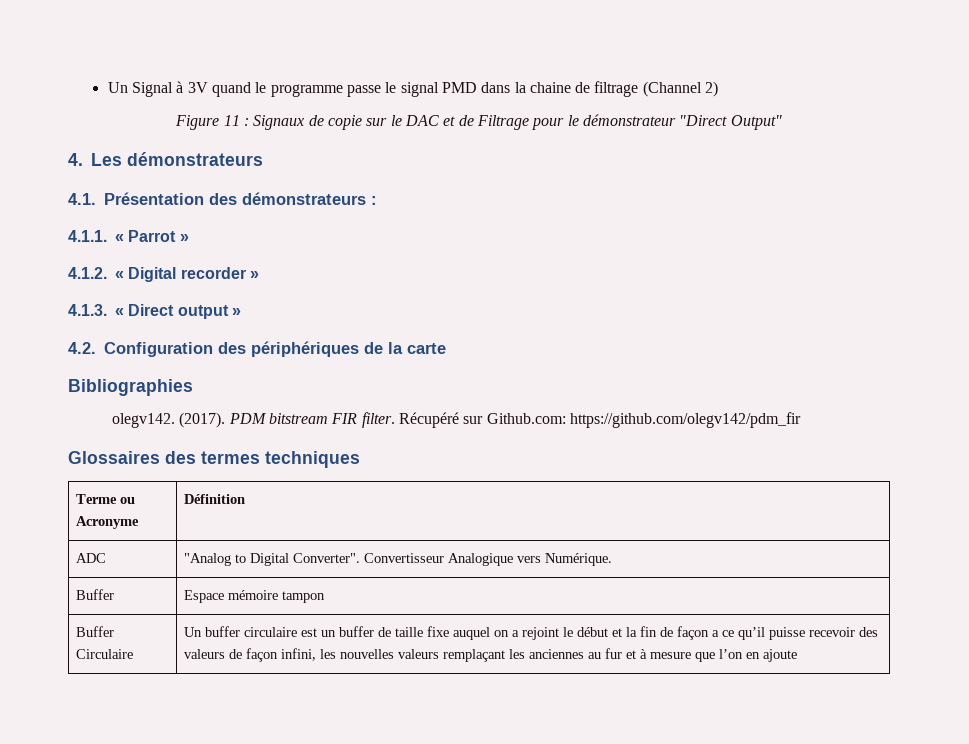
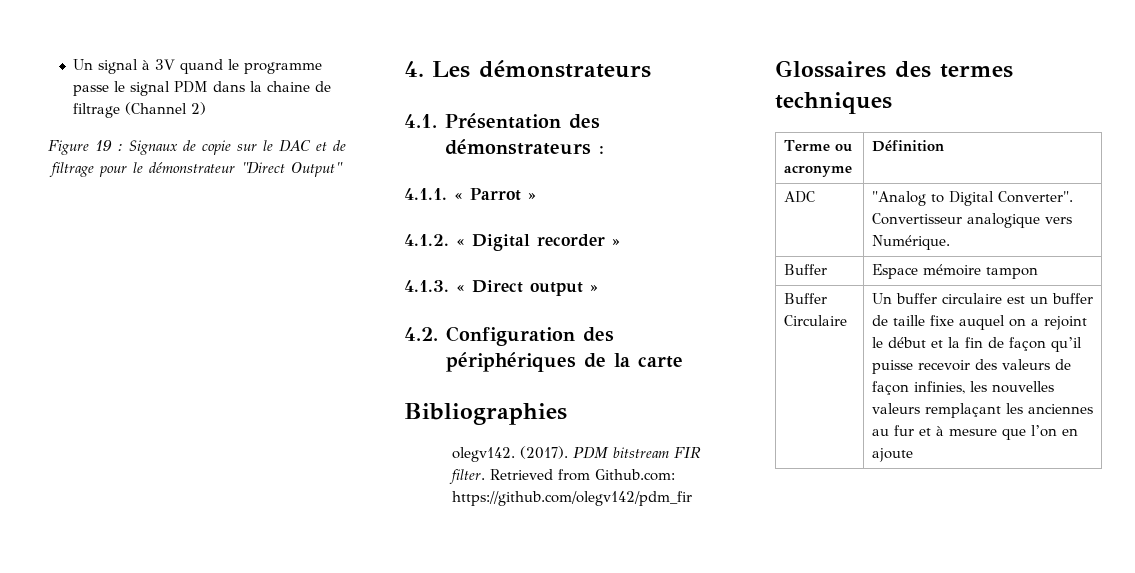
- Un Signal à 3V quand le programme passe le signal PMD dans la chaine de filtrage (Channel 2)
+ Un signal à 3V quand le programme passe le signal PDM dans la chaine de filtrage (Channel 2)
- Figure 11 : Signaux de copie sur le DAC et de Filtrage pour le démonstrateur "Direct Output"
+ Figure 19 : Signaux de copie sur le DAC et de filtrage pour le démonstrateur "Direct Output"
- Récupéré sur Github.com: https://github.com/olegv142/pdm_fir
+ Retrieved from Github.com: https://github.com/olegv142/pdm_fir
- Terme ou Acronyme | Définition
+ Terme ou acronyme | Définition
- ADC | "Analog to Digital Converter". Convertisseur Analogique vers Numérique.
+ ADC | "Analog to Digital Converter". Convertisseur analogique vers Numérique.
- Un buffer circulaire est un buffer de taille fixe auquel on a rejoint le début et la fin de façon a ce qu’il puisse recevoir des valeurs de façon infini, les nouvelles valeurs remplaçant les anciennes au fur et à mesure que l’on en ajoute
+ Un buffer circulaire est un buffer de taille fixe auquel on a rejoint le début et la fin de façon qu’il puisse recevoir des valeurs de façon infinies, les nouvelles valeurs remplaçant les anciennes au fur et à mesure que l’on en ajoute

